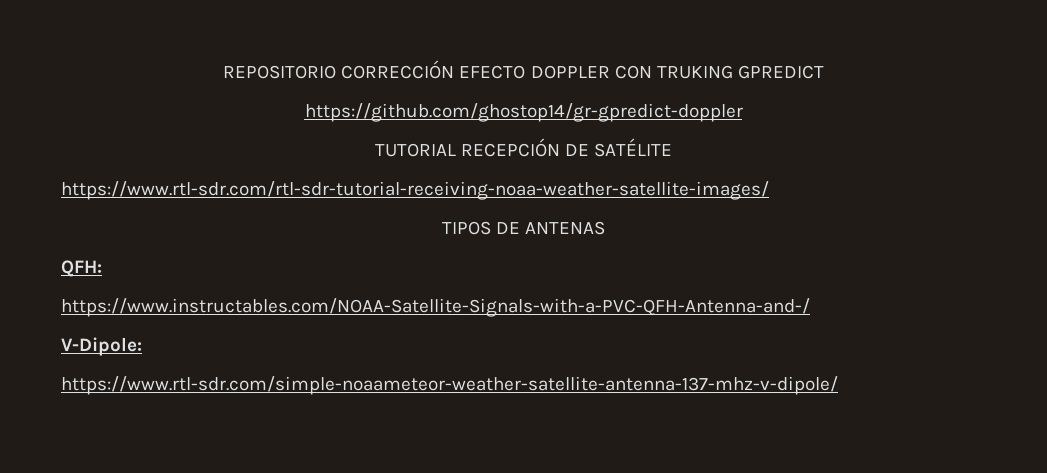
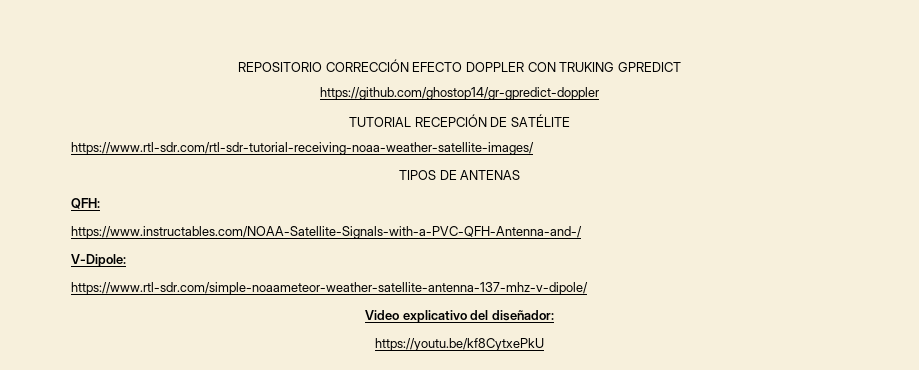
+ Video explicativo del diseñador:
+ https://youtu.be/kf8CytxePkU

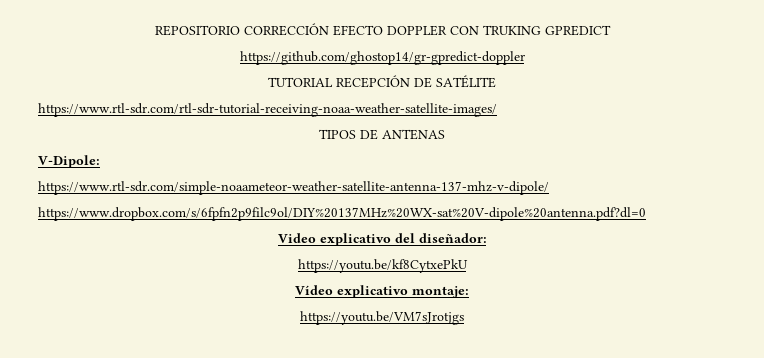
- QFH:
- https://www.instructables.com/NOAA-Satellite-Signals-with-a-PVC-QFH-Antenna-and-/
+ https://www.dropbox.com/s/6fpfn2p9filc9ol/DIY%20137MHz%20WX-sat%20V-dipole%20antenna.pdf?dl=0
+ Vídeo explicativo montaje:
+ https://youtu.be/VM7sJrotjgs

